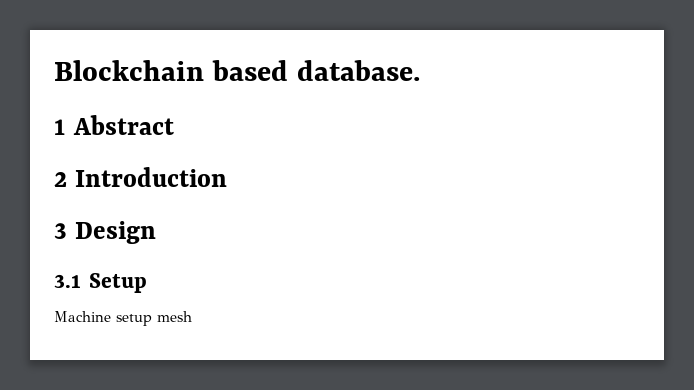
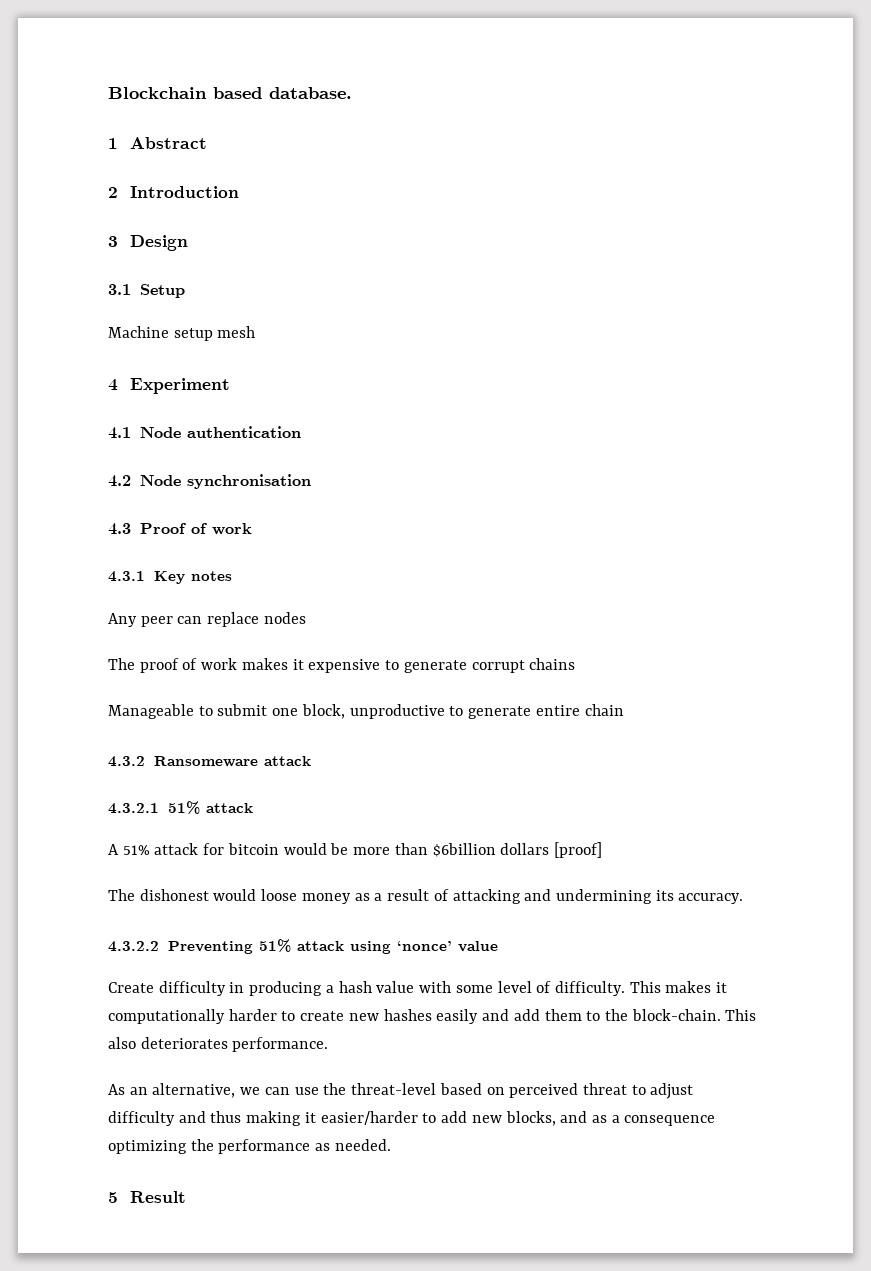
+ 4 Experiment
+ 4.1 Node authentication
+ 4.2 Node synchronisation
+ 4.3 Proof of work
+ 4.3.1 Key notes
+ Any peer can replace nodes
+ The proof of work makes it expensive to generate corrupt chains
+ Manageable to submit one block, unproductive to generate entire chain
+ 4.3.2 Ransomeware attack
+ 4.3.2.1 51% attack
+ A 51% attack for bitcoin would be more than $6billion dollars [proof]
+ The dishonest would loose money as a result of attacking and undermining its accuracy.
+ 4.3.2.2 Preventing 51% attack using ‘nonce’ value
+ Create difficulty in producing a hash value with some level of difficulty. This makes it computationally harder to create new hashes easily and add them to the block-chain. This also deteriorates performance.
+ As an alternative, we can use the threat-level based on perceived threat to adjust difficulty and thus making it easier/harder to add new blocks, and as a consequence optimizing the performance as needed.
+ 5 Result

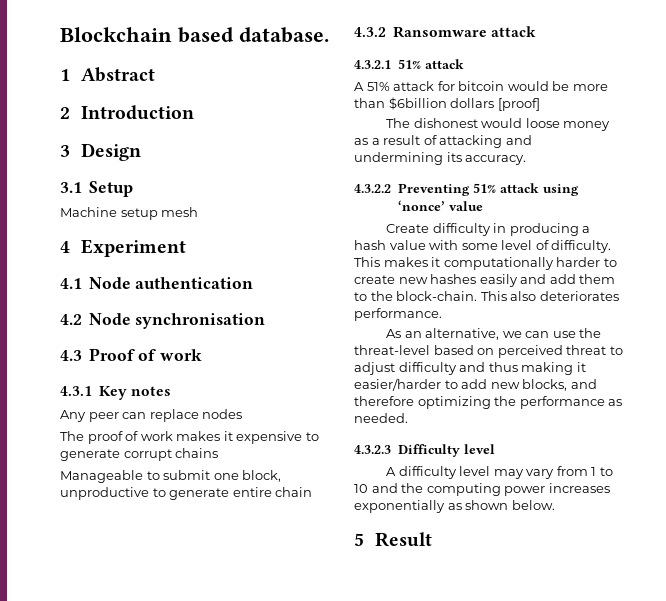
- 4.3.2 Ransomeware attack
+ 4.3.2 Ransomware attack
- As an alternative, we can use the threat-level based on perceived threat to adjust difficulty and thus making it easier/harder to add new blocks, and as a consequence optimizing the performance as needed.
+ As an alternative, we can use the threat-level based on perceived threat to adjust difficulty and thus making it easier/harder to add new blocks, and therefore optimizing the performance as needed.
+ 4.3.2.3 Difficulty level
+ A difficulty level may vary from 1 to 10 and the computing power increases exponentially as shown below.

